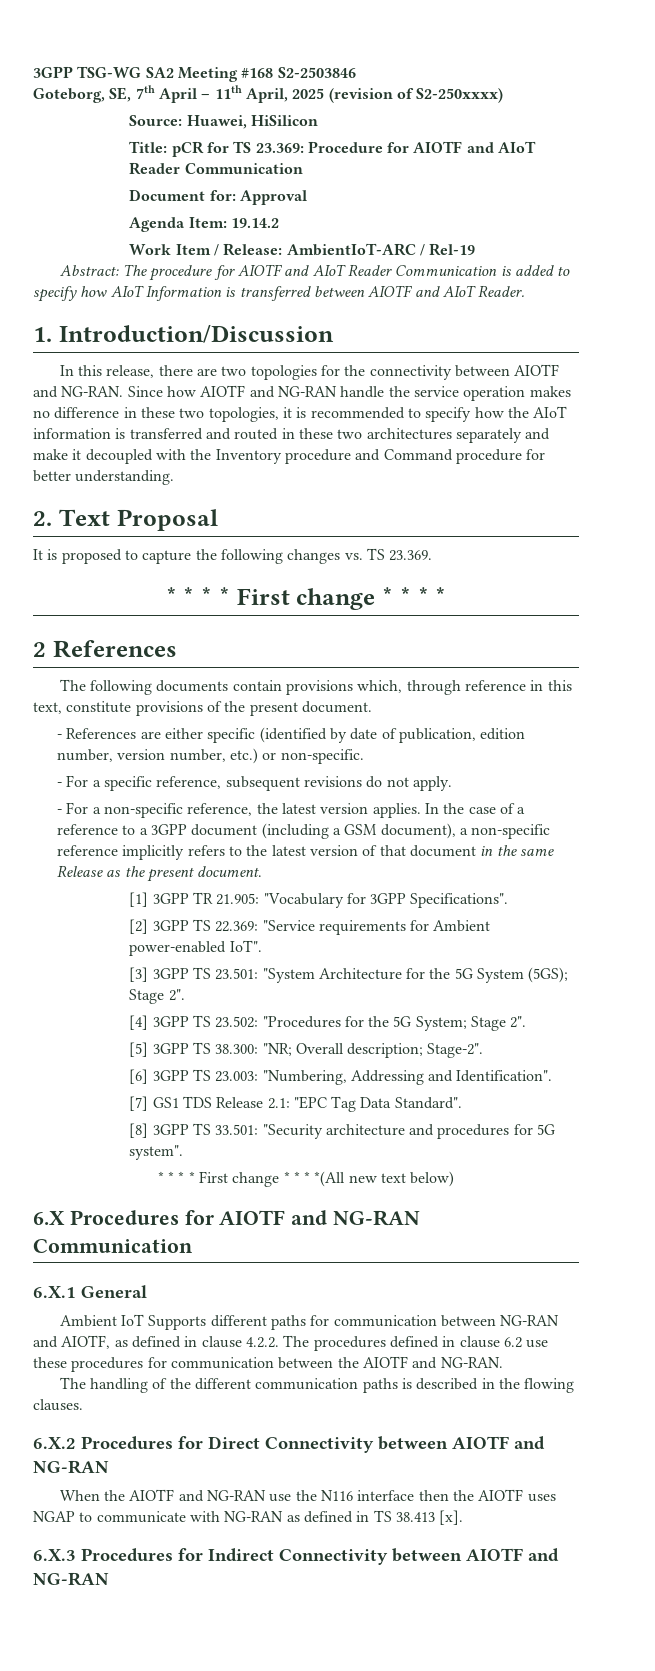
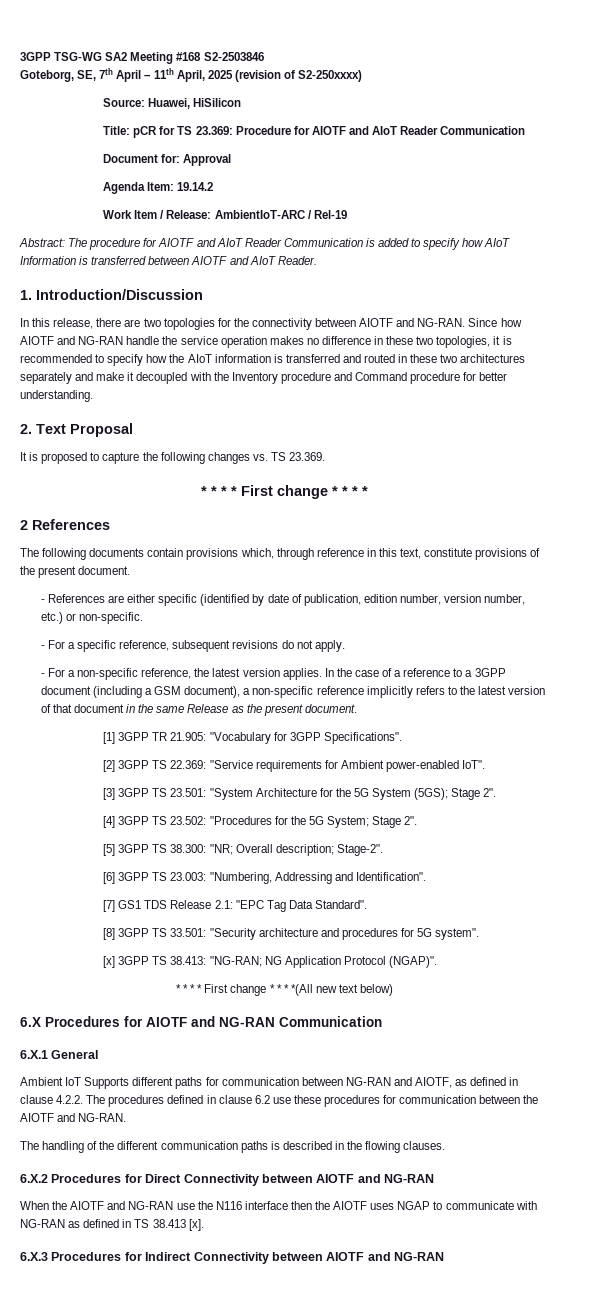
+ [x] 3GPP TS 38.413: "NG-RAN; NG Application Protocol (NGAP)".

